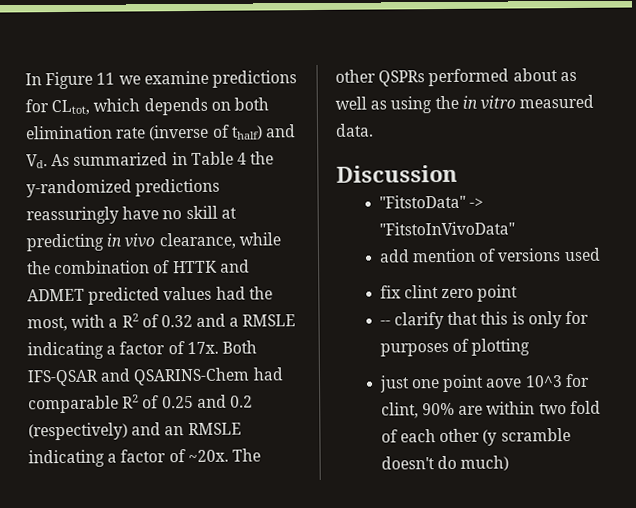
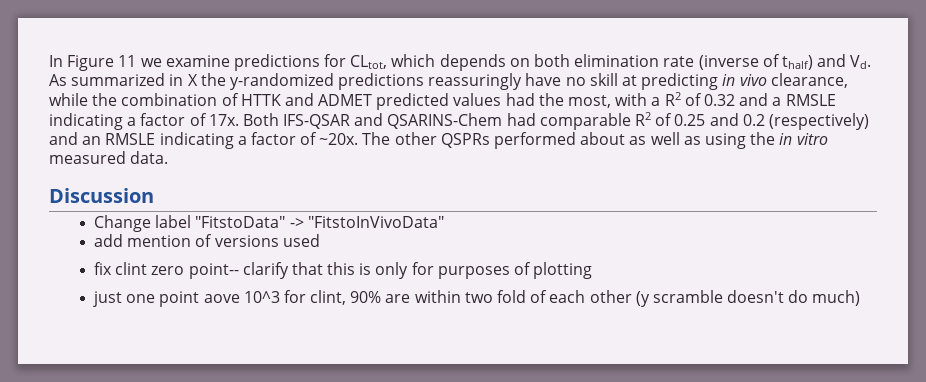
- In Figure 11 we examine predictions for CLtot, which depends on both elimination rate (inverse of thalf) and Vd. As summarized in Table 4 the y-randomized predictions reassuringly have no skill at predicting in vivo clearance, while the combination of HTTK and ADMET predicted values had the most, with a R2 of 0.32 and a RMSLE indicating a factor of 17x.
+ In Figure 11 we examine predictions for CLtot, which depends on both elimination rate (inverse of thalf) and Vd. As summarized in X the y-randomized predictions reassuringly have no skill at predicting in vivo clearance, while the combination of HTTK and ADMET predicted values had the most, with a R2 of 0.32 and a RMSLE indicating a factor of 17x.
- "FitstoData" -> "FitstoInVivoData"
+ Change label "FitstoData" -> "FitstoInVivoData"
- fix clint zero point
- -- clarify that this is only for purposes of plotting
+ fix clint zero point-- clarify that this is only for purposes of plotting

